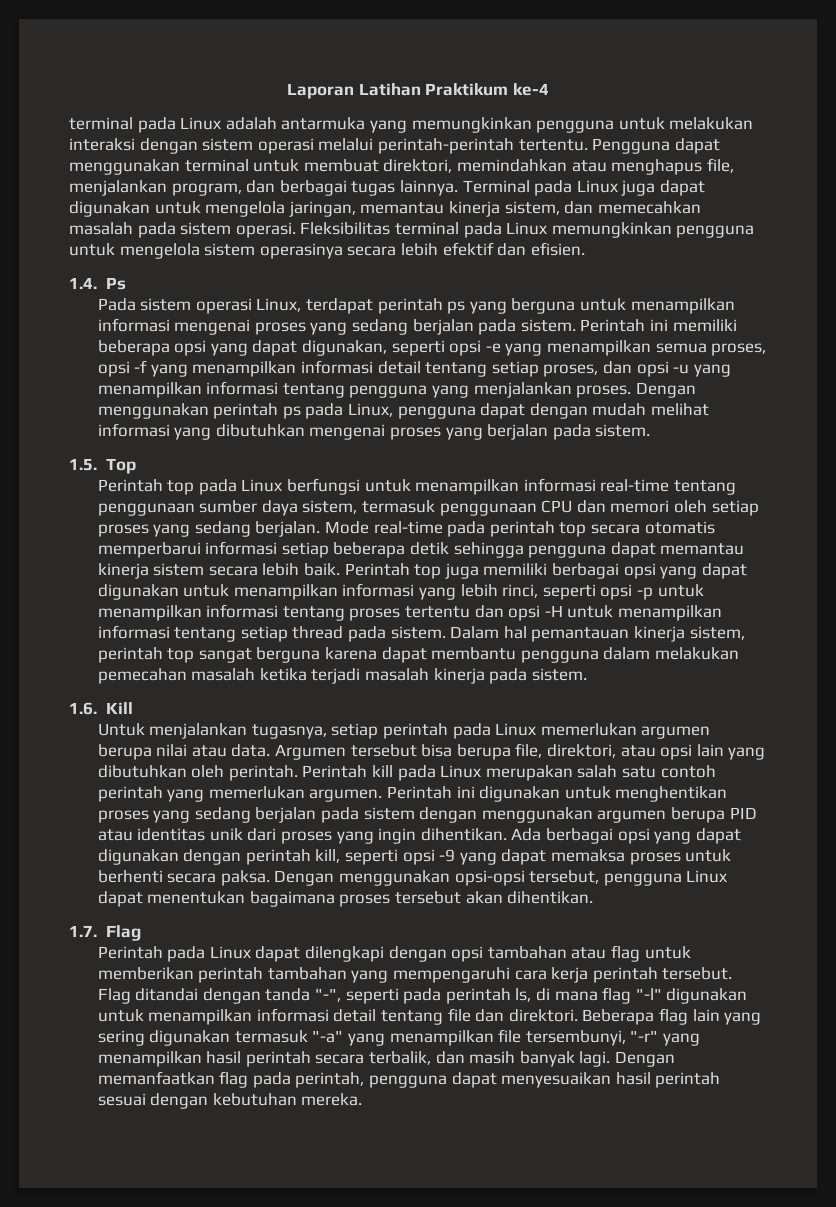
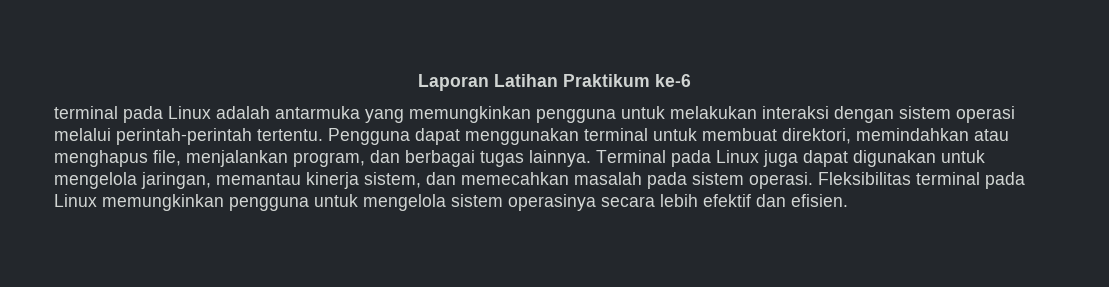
- Laporan Latihan Praktikum ke-4
+ Laporan Latihan Praktikum ke-6
- 1.4. Ps
- Pada sistem operasi Linux, terdapat perintah ps yang berguna untuk menampilkan informasi mengenai proses yang sedang berjalan pada sistem. Perintah ini memiliki beberapa opsi yang dapat digunakan, seperti opsi -e yang menampilkan semua proses, opsi -f yang menampilkan informasi detail tentang setiap proses, dan opsi -u yang menampilkan informasi tentang pengguna yang menjalankan proses. Dengan menggunakan perintah ps pada Linux, pengguna dapat dengan mudah melihat informasi yang dibutuhkan mengenai proses yang berjalan pada sistem.
- 1.5. Top
- Perintah top pada Linux berfungsi untuk menampilkan informasi real-time tentang penggunaan sumber daya sistem, termasuk penggunaan CPU dan memori oleh setiap proses yang sedang berjalan. Mode real-time pada perintah top secara otomatis memperbarui informasi setiap beberapa detik sehingga pengguna dapat memantau kinerja sistem secara lebih baik. Perintah top juga memiliki berbagai opsi yang dapat digunakan untuk menampilkan informasi yang lebih rinci, seperti opsi -p untuk menampilkan informasi tentang proses tertentu dan opsi -H untuk menampilkan informasi tentang setiap thread pada sistem. Dalam hal pemantauan kinerja sistem, perintah top sangat berguna karena dapat membantu pengguna dalam melakukan pemecahan masalah ketika terjadi masalah kinerja pada sistem.
- 1.6. Kill
- Untuk menjalankan tugasnya, setiap perintah pada Linux memerlukan argumen berupa nilai atau data. Argumen tersebut bisa berupa file, direktori, atau opsi lain yang dibutuhkan oleh perintah. Perintah kill pada Linux merupakan salah satu contoh perintah yang memerlukan argumen. Perintah ini digunakan untuk menghentikan proses yang sedang berjalan pada sistem dengan menggunakan argumen berupa PID atau identitas unik dari proses yang ingin dihentikan. Ada berbagai opsi yang dapat digunakan dengan perintah kill, seperti opsi -9 yang dapat memaksa proses untuk berhenti secara paksa. Dengan menggunakan opsi-opsi tersebut, pengguna Linux dapat menentukan bagaimana proses tersebut akan dihentikan.
- 1.7. Flag
- Perintah pada Linux dapat dilengkapi dengan opsi tambahan atau flag untuk memberikan perintah tambahan yang mempengaruhi cara kerja perintah tersebut. Flag ditandai dengan tanda "-", seperti pada perintah ls, di mana flag "-l" digunakan untuk menampilkan informasi detail tentang file dan direktori. Beberapa flag lain yang sering digunakan termasuk "-a" yang menampilkan file tersembunyi, "-r" yang menampilkan hasil perintah secara terbalik, dan masih banyak lagi. Dengan memanfaatkan flag pada perintah, pengguna dapat menyesuaikan hasil perintah sesuai dengan kebutuhan mereka.

